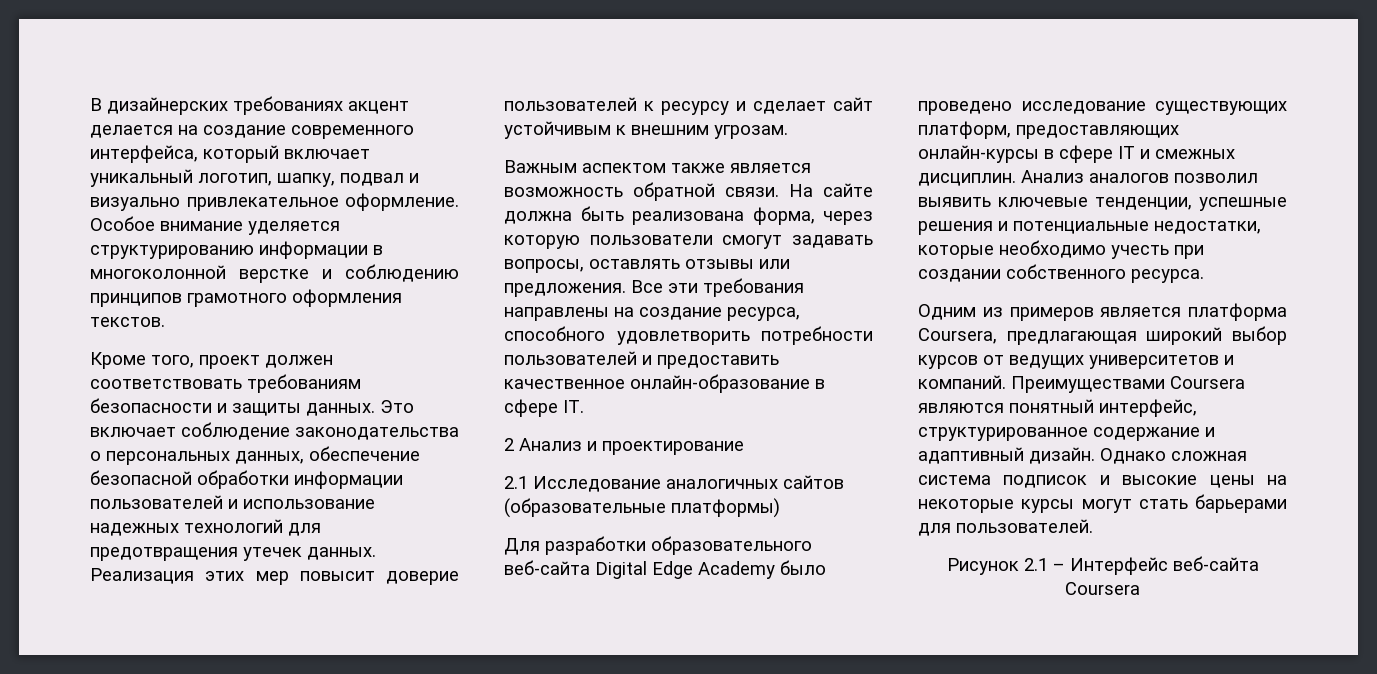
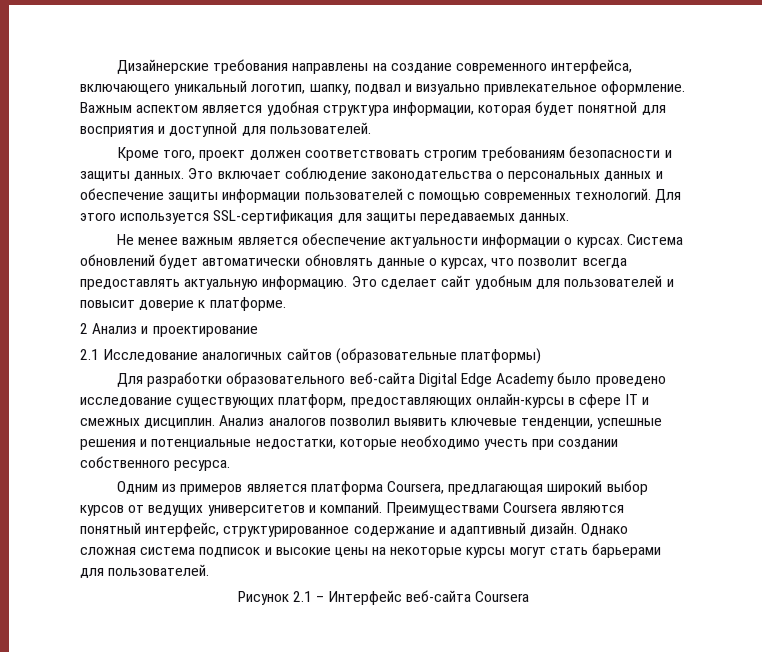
- В дизайнерских требованиях акцент делается на создание современного интерфейса, который включает уникальный логотип, шапку, подвал и визуально привлекательное оформление.
+ Дизайнерские требования направлены на создание современного интерфейса, включающего уникальный логотип, шапку, подвал и визуально привлекательное оформление.
- Особое внимание уделяется структурированию информации в многоколонной верстке и соблюдению принципов грамотного оформления текстов.
+ Важным аспектом является удобная структура информации, которая будет понятной для восприятия и доступной для пользователей.
- Кроме того, проект должен соответствовать требованиям безопасности и защиты данных.
+ Кроме того, проект должен соответствовать строгим требованиям безопасности и защиты данных.
- Это включает соблюдение законодательства о персональных данных, обеспечение безопасной обработки информации пользователей и использование надежных технологий для предотвращения утечек данных. Реализация этих мер повысит доверие пользователей к ресурсу и сделает сайт устойчивым к внешним угрозам.
- Важным аспектом также является возможность обратной связи. На сайте должна быть реализована форма, через которую пользователи смогут задавать вопросы, оставлять отзывы или предложения. Все эти требования направлены на создание ресурса, способного удовлетворить потребности пользователей и предоставить качественное онлайн-образование в сфере IT.
+ Это включает соблюдение законодательства о персональных данных и обеспечение защиты информации пользователей с помощью современных технологий. Для этого используется SSL-сертификация для защиты передаваемых данных.
+ Не менее важным является обеспечение актуальности информации о курсах. Система обновлений будет автоматически обновлять данные о курсах, что позволит всегда предоставлять актуальную информацию. Это сделает сайт удобным для пользователей и повысит доверие к платформе.

